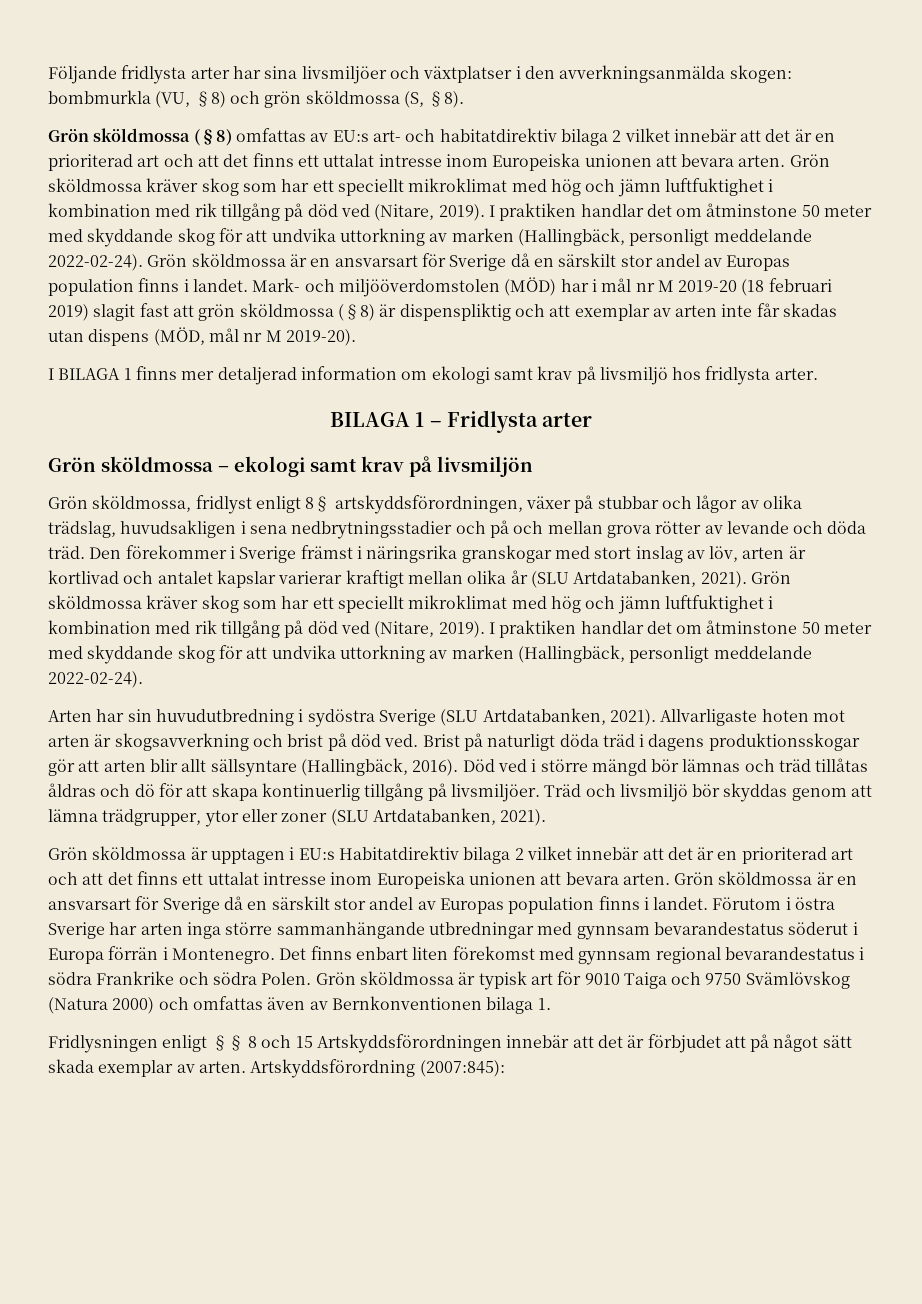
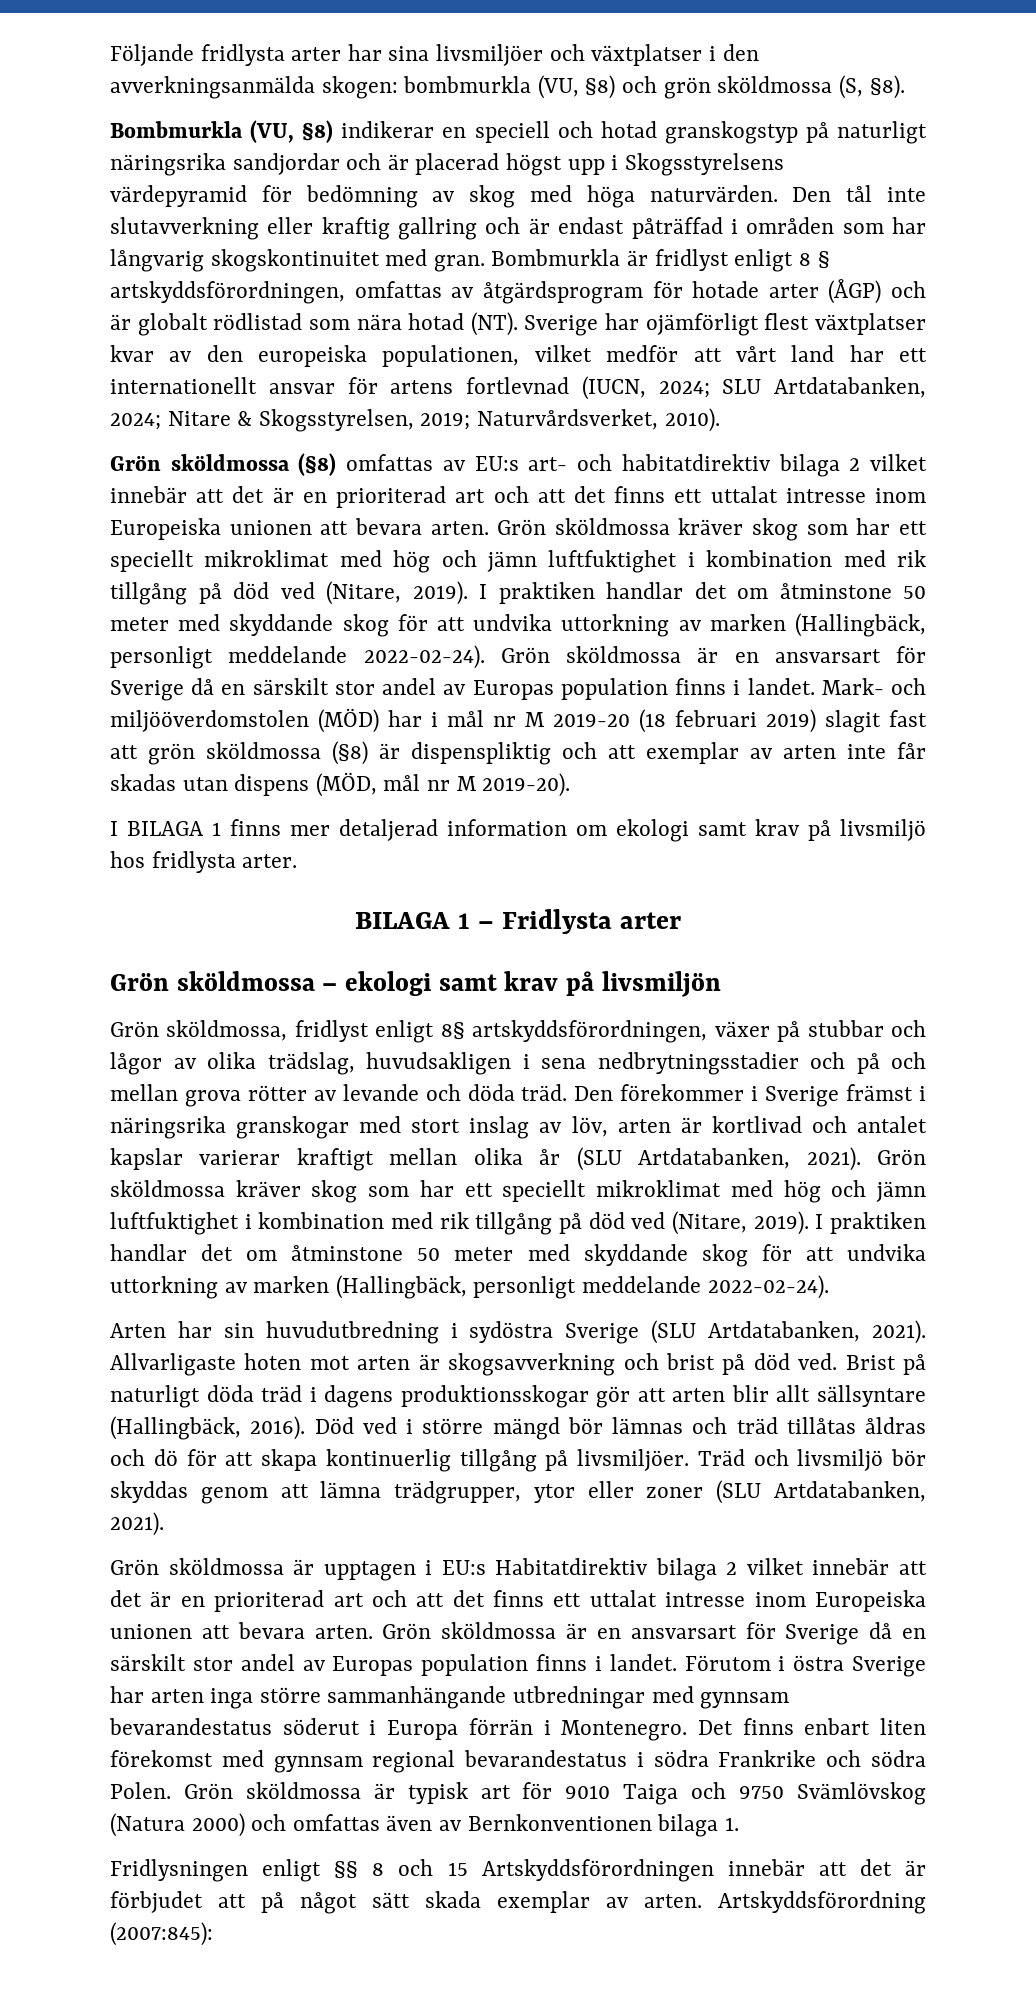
+ Bombmurkla (VU, §8) indikerar en speciell och hotad granskogstyp på naturligt näringsrika sandjordar och är placerad högst upp i Skogsstyrelsens värdepyramid för bedömning av skog med höga naturvärden. Den tål inte slutavverkning eller kraftig gallring och är endast påträffad i områden som har långvarig skogskontinuitet med gran. Bombmurkla är fridlyst enligt 8 § artskyddsförordningen, omfattas av åtgärdsprogram för hotade arter (ÅGP) och är globalt rödlistad som nära hotad (NT). Sverige har ojämförligt flest växtplatser kvar av den europeiska populationen, vilket medför att vårt land har ett internationellt ansvar för artens fortlevnad (IUCN, 2024; SLU Artdatabanken, 2024; Nitare & Skogsstyrelsen, 2019; Naturvårdsverket, 2010).

